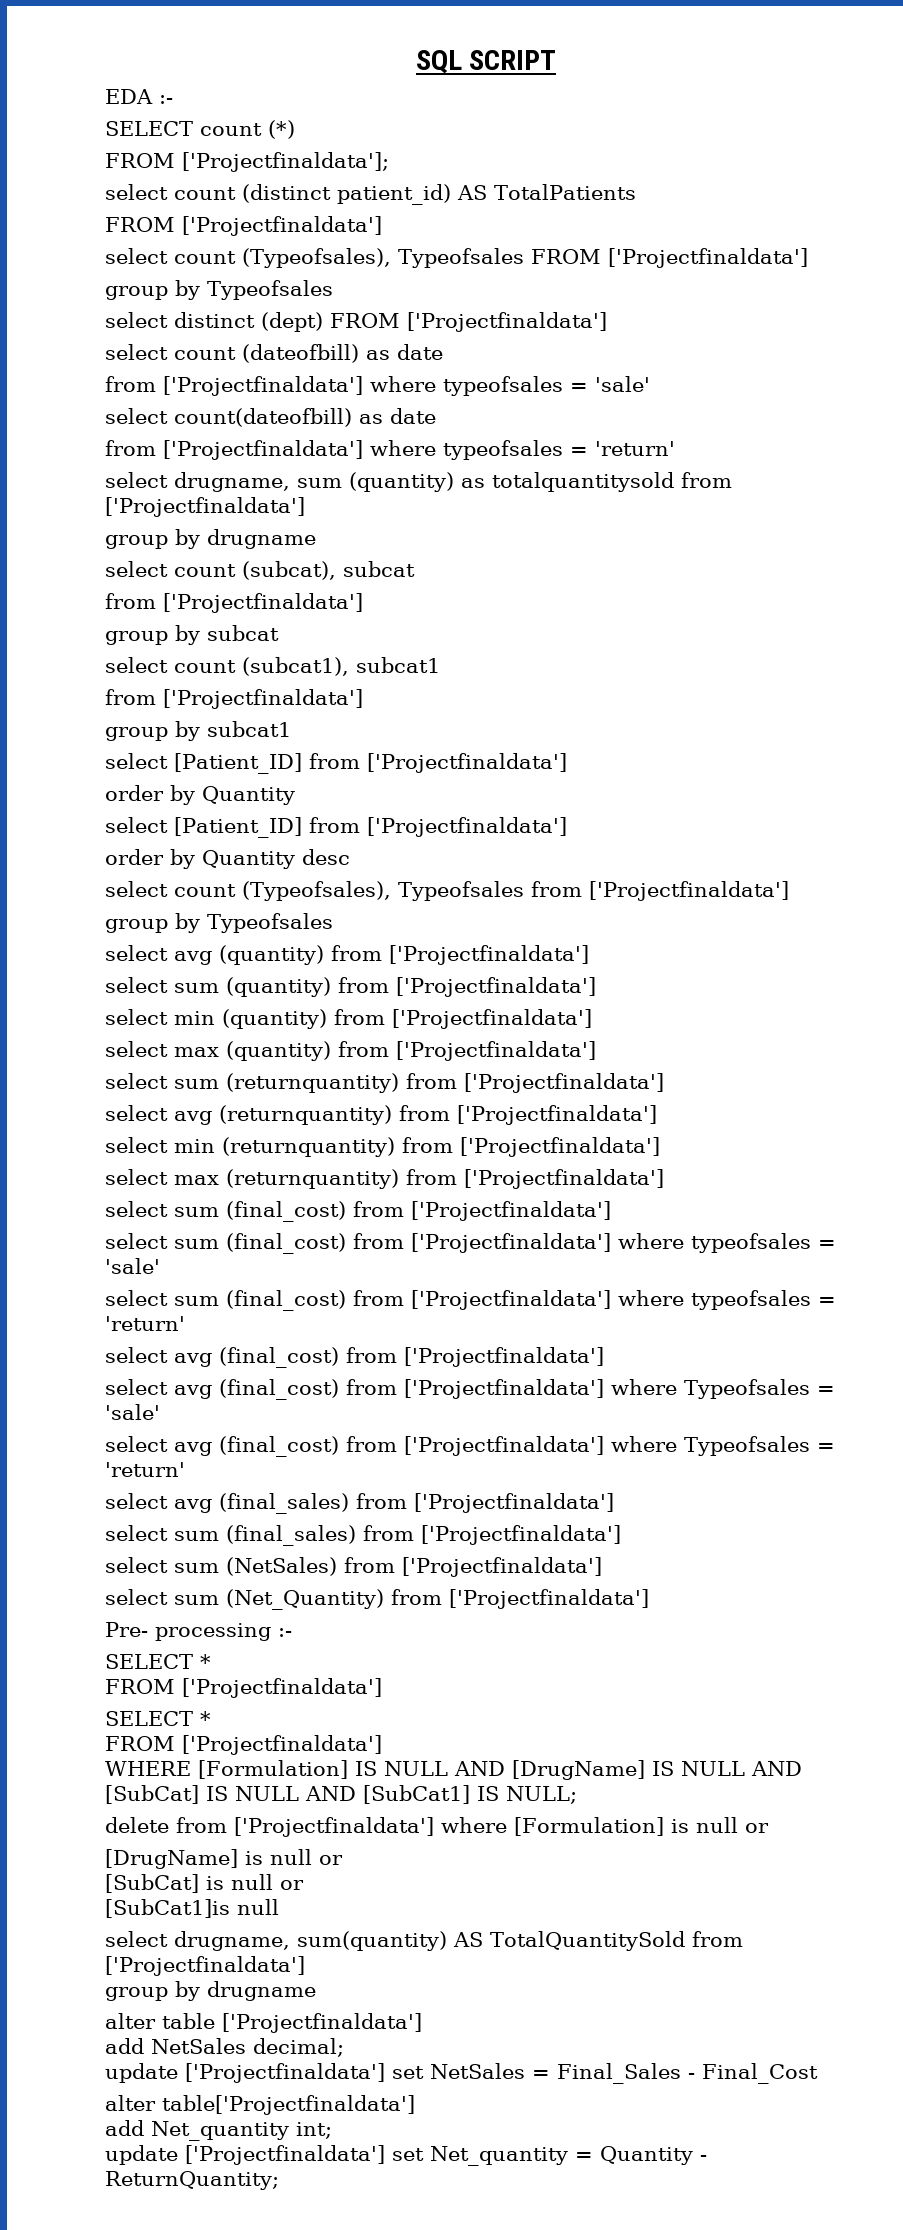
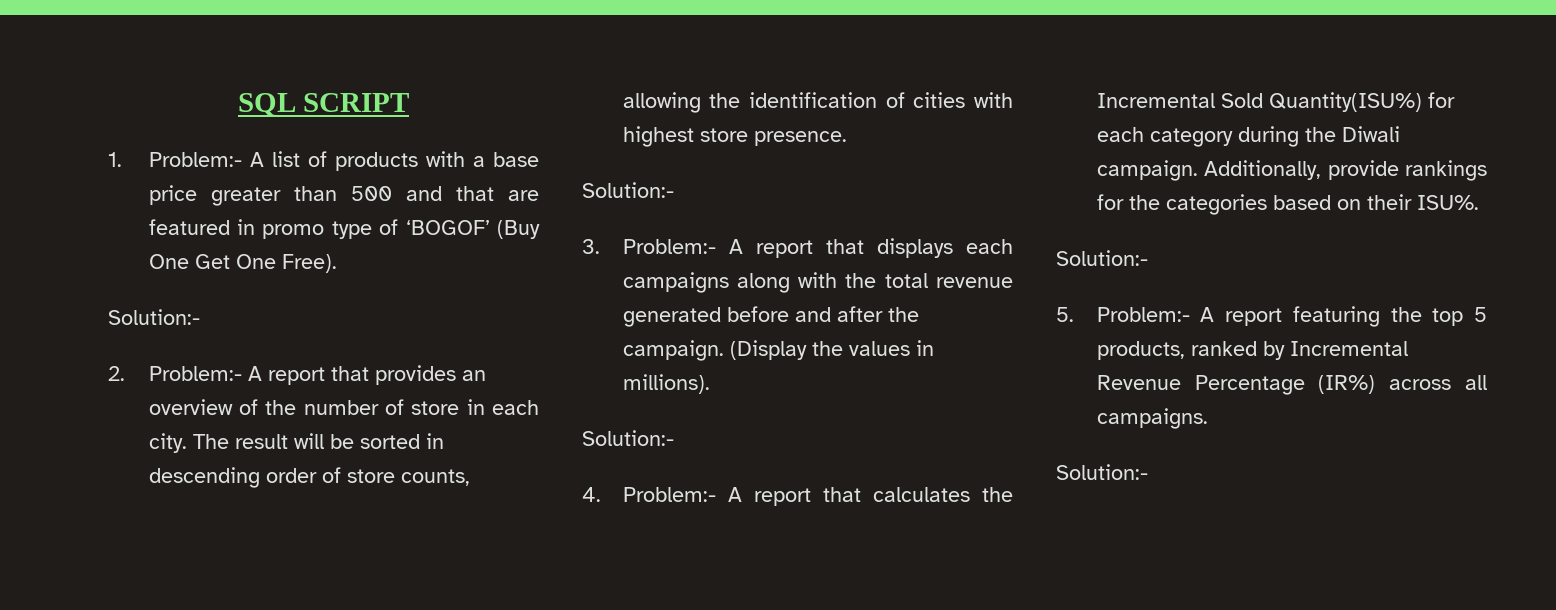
- EDA :-
- SELECT count (*)
- FROM ['Projectfinaldata'];
- select count (distinct patient_id) AS TotalPatients
- FROM ['Projectfinaldata']
- select count (Typeofsales), Typeofsales FROM ['Projectfinaldata']
- group by Typeofsales
- select distinct (dept) FROM ['Projectfinaldata']
- select count (dateofbill) as date
- from ['Projectfinaldata'] where typeofsales = 'sale'
- select count(dateofbill) as date
- from ['Projectfinaldata'] where typeofsales = 'return'
- select drugname, sum (quantity) as totalquantitysold from ['Projectfinaldata']
- group by drugname
- select count (subcat), subcat
- from ['Projectfinaldata']
- group by subcat
- select count (subcat1), subcat1
- from ['Projectfinaldata']
- group by subcat1
- select [Patient_ID] from ['Projectfinaldata']
- order by Quantity
- select [Patient_ID] from ['Projectfinaldata']
- order by Quantity desc
- select count (Typeofsales), Typeofsales from ['Projectfinaldata']
- group by Typeofsales
- select avg (quantity) from ['Projectfinaldata']
- select sum (quantity) from ['Projectfinaldata']
- select min (quantity) from ['Projectfinaldata']
- select max (quantity) from ['Projectfinaldata']
- select sum (returnquantity) from ['Projectfinaldata']
- select avg (returnquantity) from ['Projectfinaldata']
- select min (returnquantity) from ['Projectfinaldata']
- select max (returnquantity) from ['Projectfinaldata']
- select sum (final_cost) from ['Projectfinaldata']
- select sum (final_cost) from ['Projectfinaldata'] where typeofsales = 'sale'
- select sum (final_cost) from ['Projectfinaldata'] where typeofsales = 'return'
- select avg (final_cost) from ['Projectfinaldata']
- select avg (final_cost) from ['Projectfinaldata'] where Typeofsales = 'sale'
- select avg (final_cost) from ['Projectfinaldata'] where Typeofsales = 'return'
- select avg (final_sales) from ['Projectfinaldata']
- select sum (final_sales) from ['Projectfinaldata']
- select sum (NetSales) from ['Projectfinaldata']
- select sum (Net_Quantity) from ['Projectfinaldata']
- Pre- processing :-
- SELECT *
- FROM ['Projectfinaldata']
- SELECT *
- FROM ['Projectfinaldata']
- WHERE [Formulation] IS NULL AND [DrugName] IS NULL AND [SubCat] IS NULL AND [SubCat1] IS NULL;
- delete from ['Projectfinaldata'] where [Formulation] is null or
- [DrugName] is null or
- [SubCat] is null or
- [SubCat1]is null
- select drugname, sum(quantity) AS TotalQuantitySold from ['Projectfinaldata']
- group by drugname
- alter table ['Projectfinaldata']
- add NetSales decimal;
- update ['Projectfinaldata'] set NetSales = Final_Sales - Final_Cost
- alter table['Projectfinaldata']
- add Net_quantity int;
- update ['Projectfinaldata'] set Net_quantity = Quantity - ReturnQuantity;
+ 1. Problem:- A list of products with a base price greater than 500 and that are featured in promo type of ‘BOGOF’ (Buy One Get One Free).
+ Solution:-
+ 2. Problem:- A report that provides an overview of the number of store in each city. The result will be sorted in descending order of store counts, allowing the identification of cities with highest store presence.
+ Solution:-
+ 3. Problem:- A report that displays each campaigns along with the total revenue generated before and after the campaign. (Display the values in millions).
+ Solution:-
+ 4. Problem:- A report that calculates the Incremental Sold Quantity(ISU%) for each category during the Diwali campaign. Additionally, provide rankings for the categories based on their ISU%.
+ Solution:-
+ 5. Problem:- A report featuring the top 5 products, ranked by Incremental Revenue Percentage (IR%) across all campaigns.
+ Solution:-

